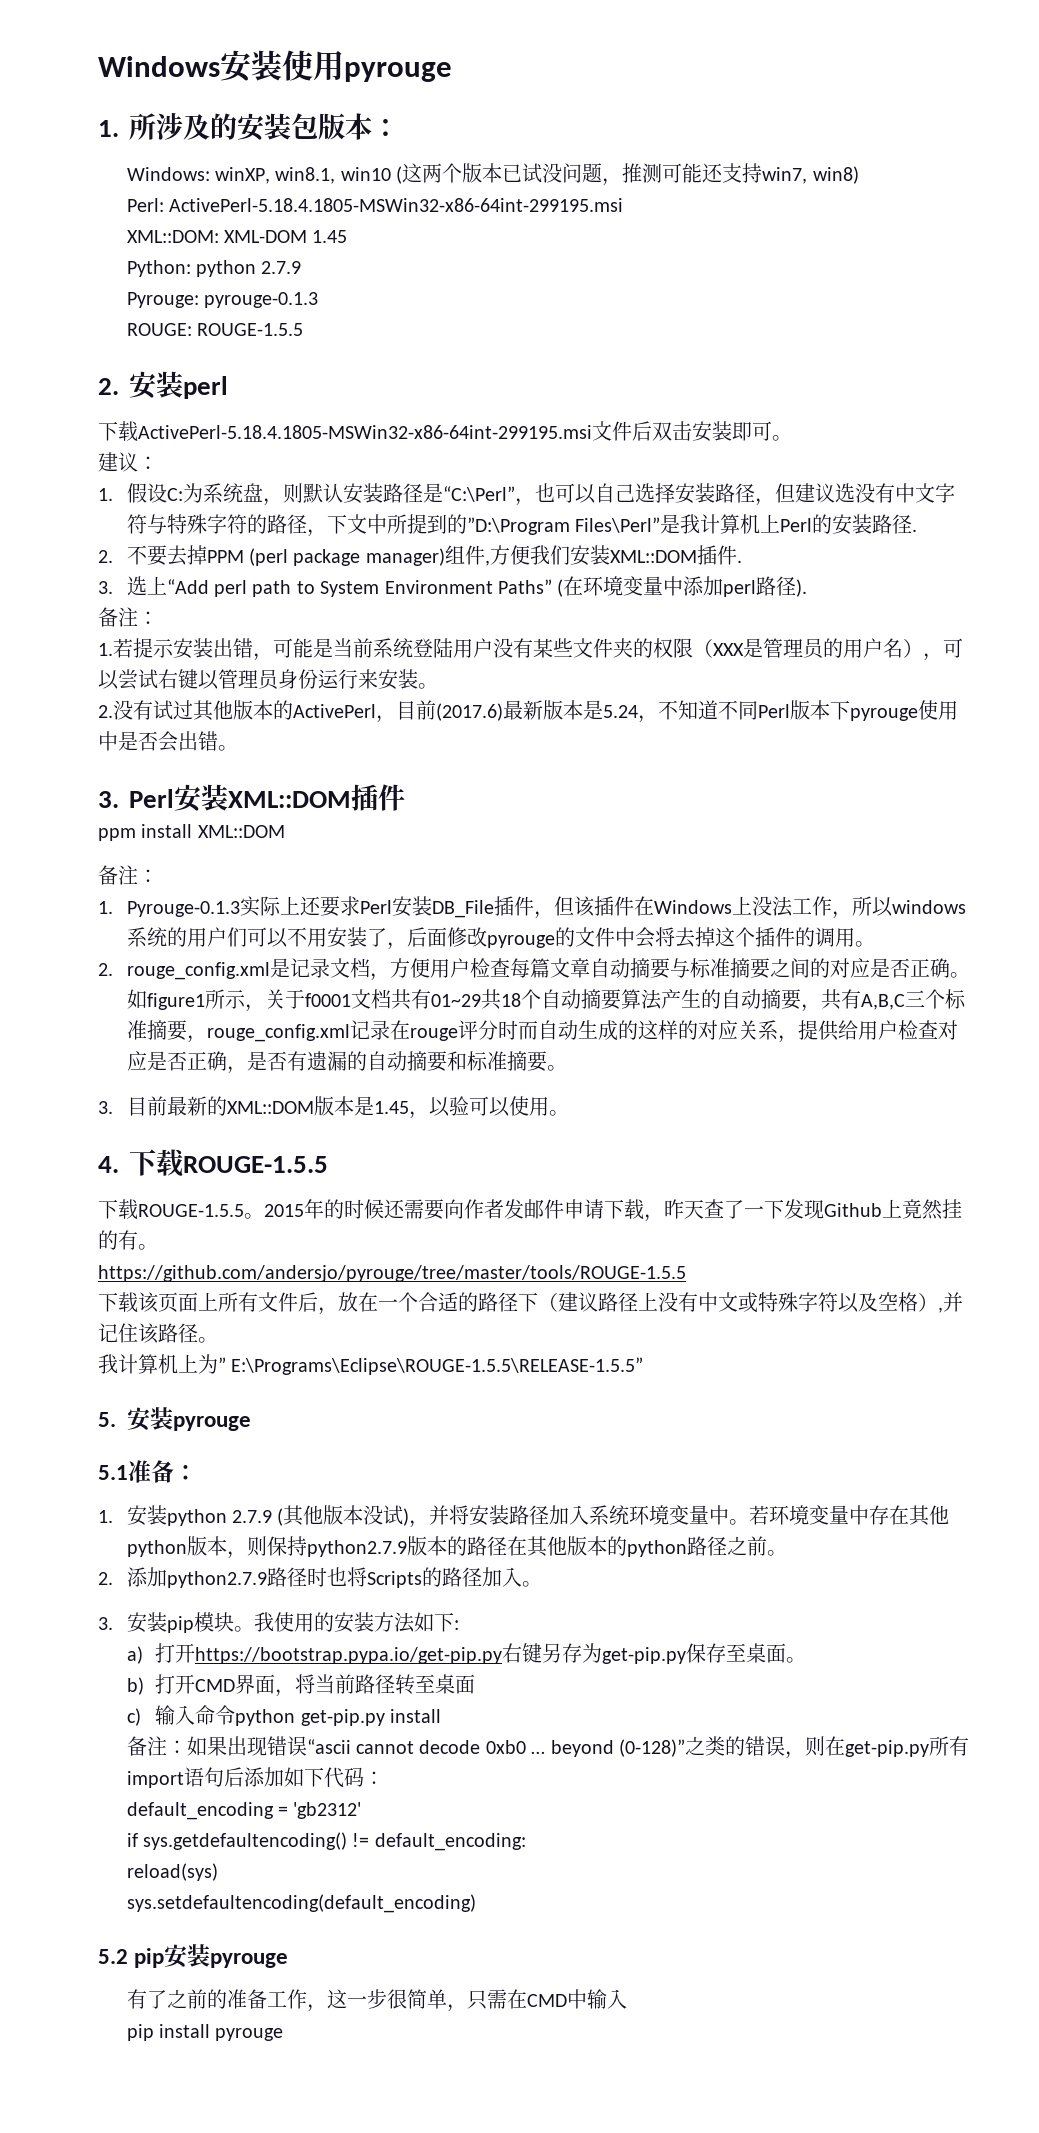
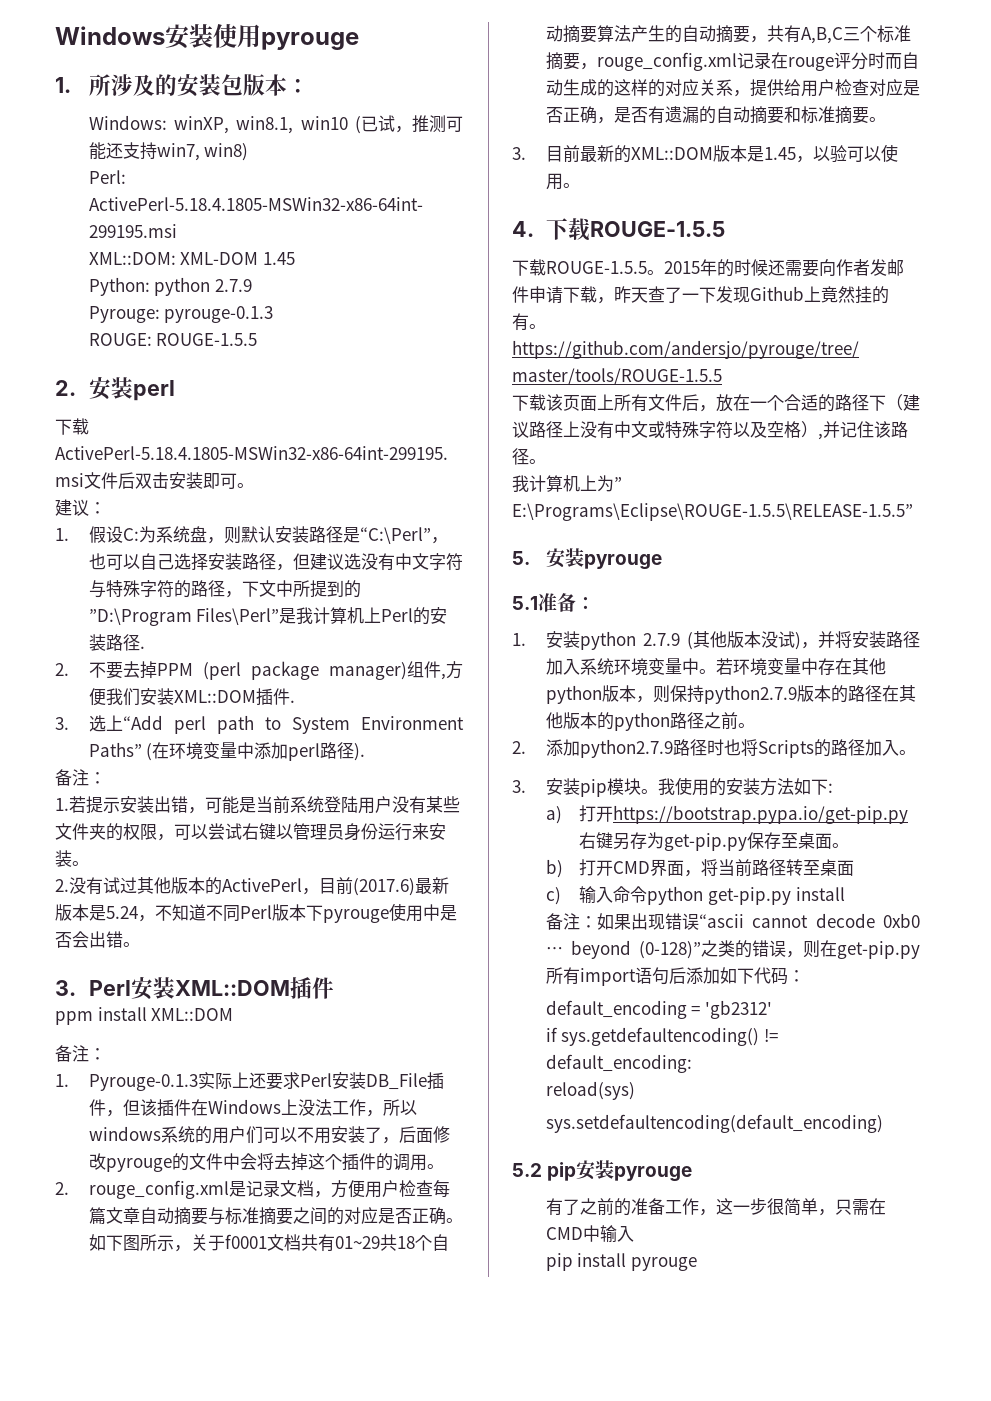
- Windows: winXP, win8.1, win10 (这两个版本已试没问题，推测可能还支持win7, win8)
+ Windows: winXP, win8.1, win10 (已试，推测可能还支持win7, win8)
- 1.若提示安装出错，可能是当前系统登陆用户没有某些文件夹的权限（XXX是管理员的用户名），可以尝试右键以管理员身份运行来安装。
+ 1.若提示安装出错，可能是当前系统登陆用户没有某些文件夹的权限，可以尝试右键以管理员身份运行来安装。
- 如figure1所示，关于f0001文档共有01~29共18个自动摘要算法产生的自动摘要，共有A,B,C三个标准摘要，rouge_config.xml记录在rouge评分时而自动生成的这样的对应关系，提供给用户检查对应是否正确，是否有遗漏的自动摘要和标准摘要。
+ 如下图所示，关于f0001文档共有01~29共18个自动摘要算法产生的自动摘要，共有A,B,C三个标准摘要，rouge_config.xml记录在rouge评分时而自动生成的这样的对应关系，提供给用户检查对应是否正确，是否有遗漏的自动摘要和标准摘要。

